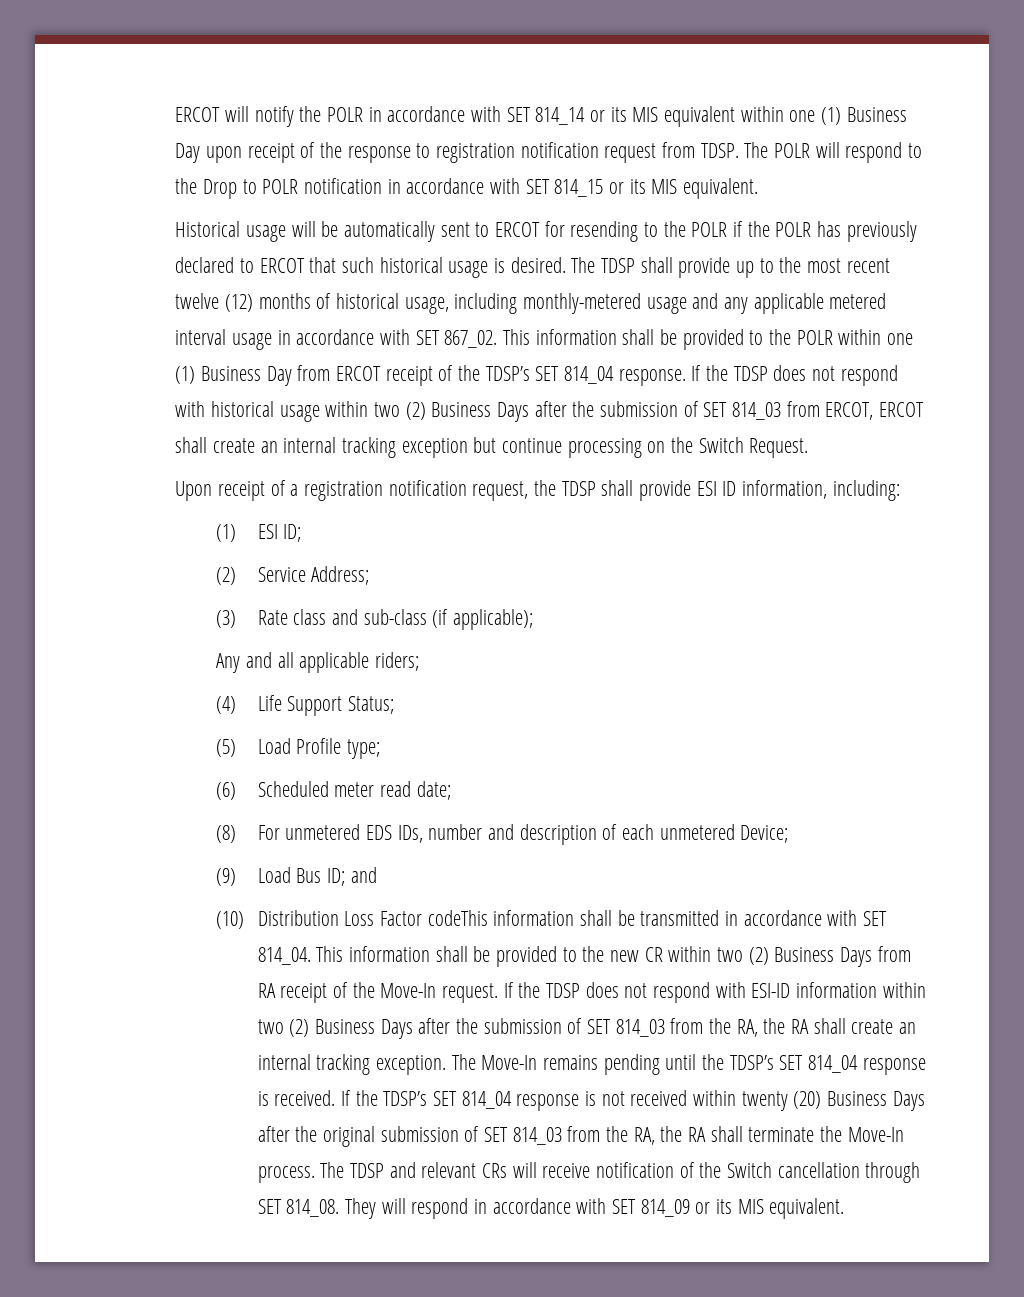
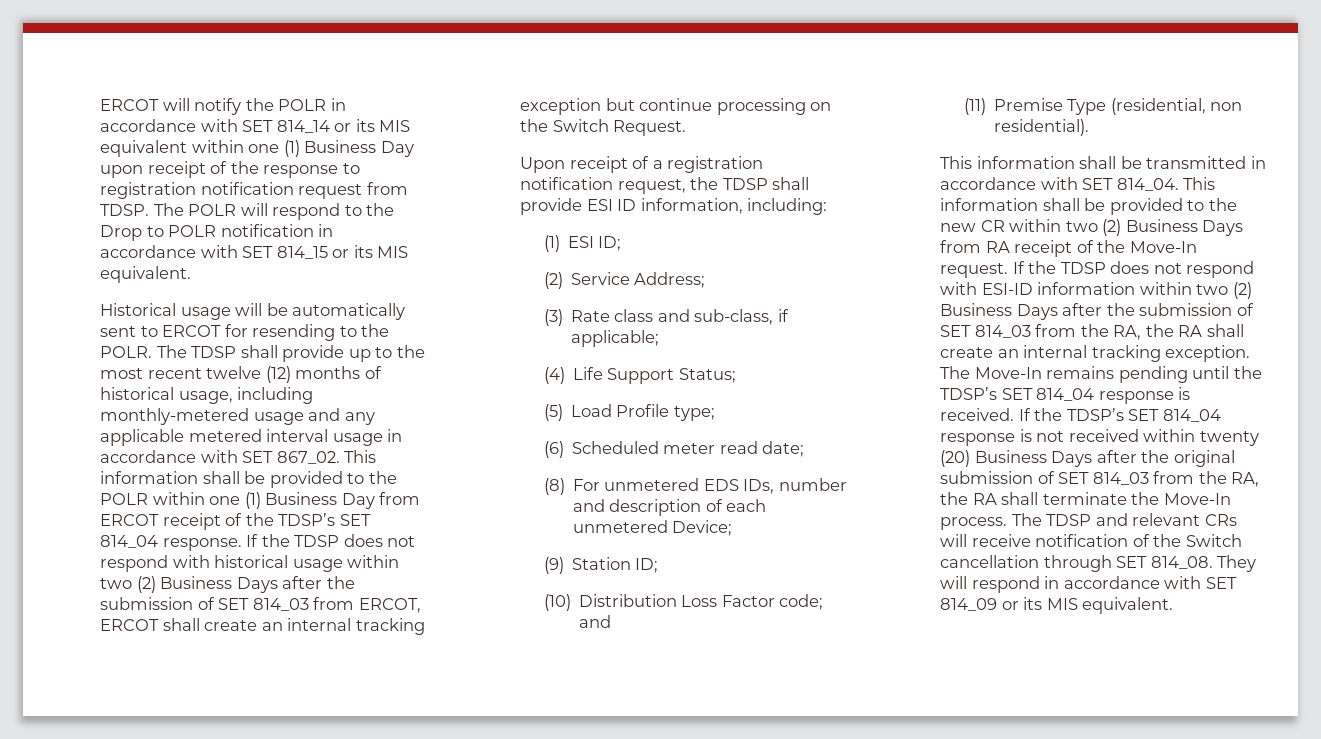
- Historical usage will be automatically sent to ERCOT for resending to the POLR if the POLR has previously declared to ERCOT that such historical usage is desired.
+ Historical usage will be automatically sent to ERCOT for resending to the POLR.
- (3) Rate class and sub-class (if applicable);
- Any and all applicable riders;
+ (3) Rate class and sub-class, if applicable;
- (9) Load Bus ID; and
+ (9) Station ID;
- (10) Distribution Loss Factor codeThis information shall be transmitted in accordance with SET 814_04.
+ (10) Distribution Loss Factor code; and
+ (11) Premise Type (residential, non residential).
+ This information shall be transmitted in accordance with SET 814_04.

